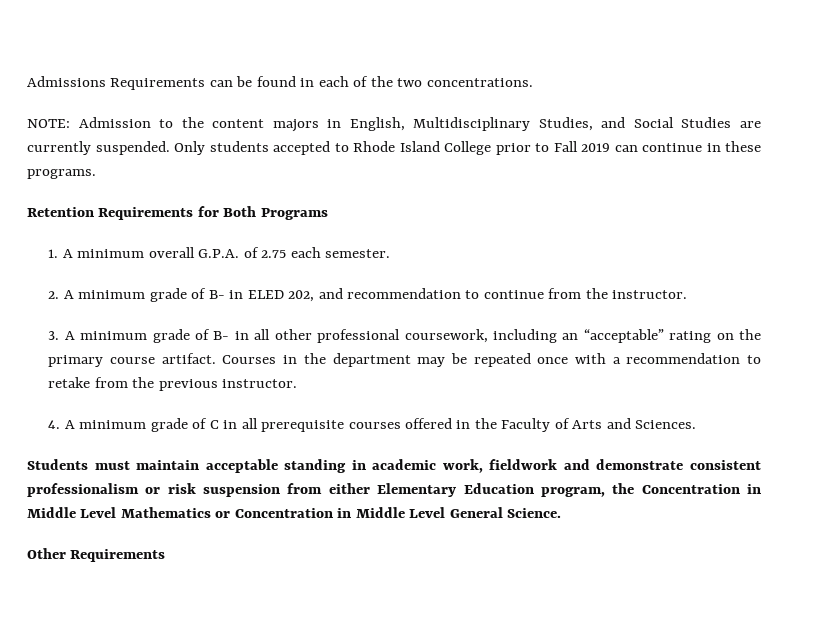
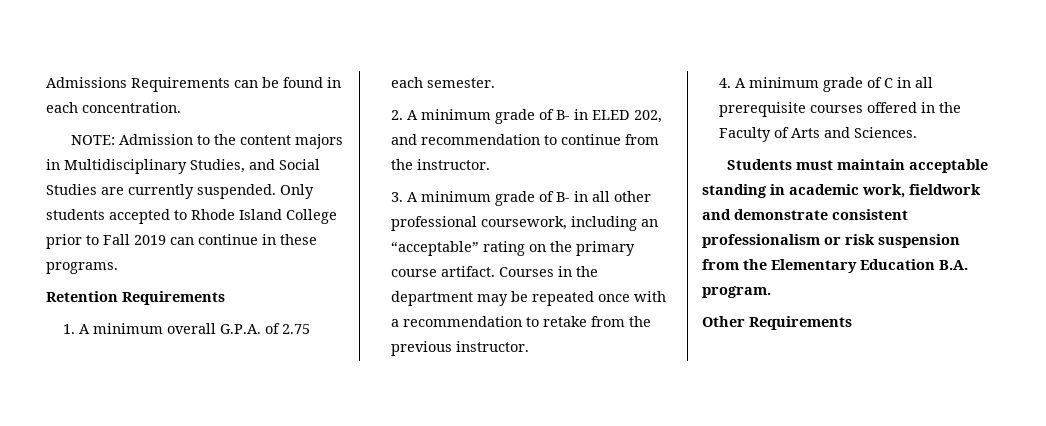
- Admissions Requirements can be found in each of the two concentrations.
+ Admissions Requirements can be found in each concentration.
- NOTE: Admission to the content majors in English, Multidisciplinary Studies, and Social Studies are currently suspended.
+ NOTE: Admission to the content majors in Multidisciplinary Studies, and Social Studies are currently suspended.
- Retention Requirements for Both Programs
+ Retention Requirements
- Students must maintain acceptable standing in academic work, fieldwork and demonstrate consistent professionalism or risk suspension from either Elementary Education program, the Concentration in Middle Level Mathematics or Concentration in Middle Level General Science.
+ Students must maintain acceptable standing in academic work, fieldwork and demonstrate consistent professionalism or risk suspension from the Elementary Education B.A. program.

